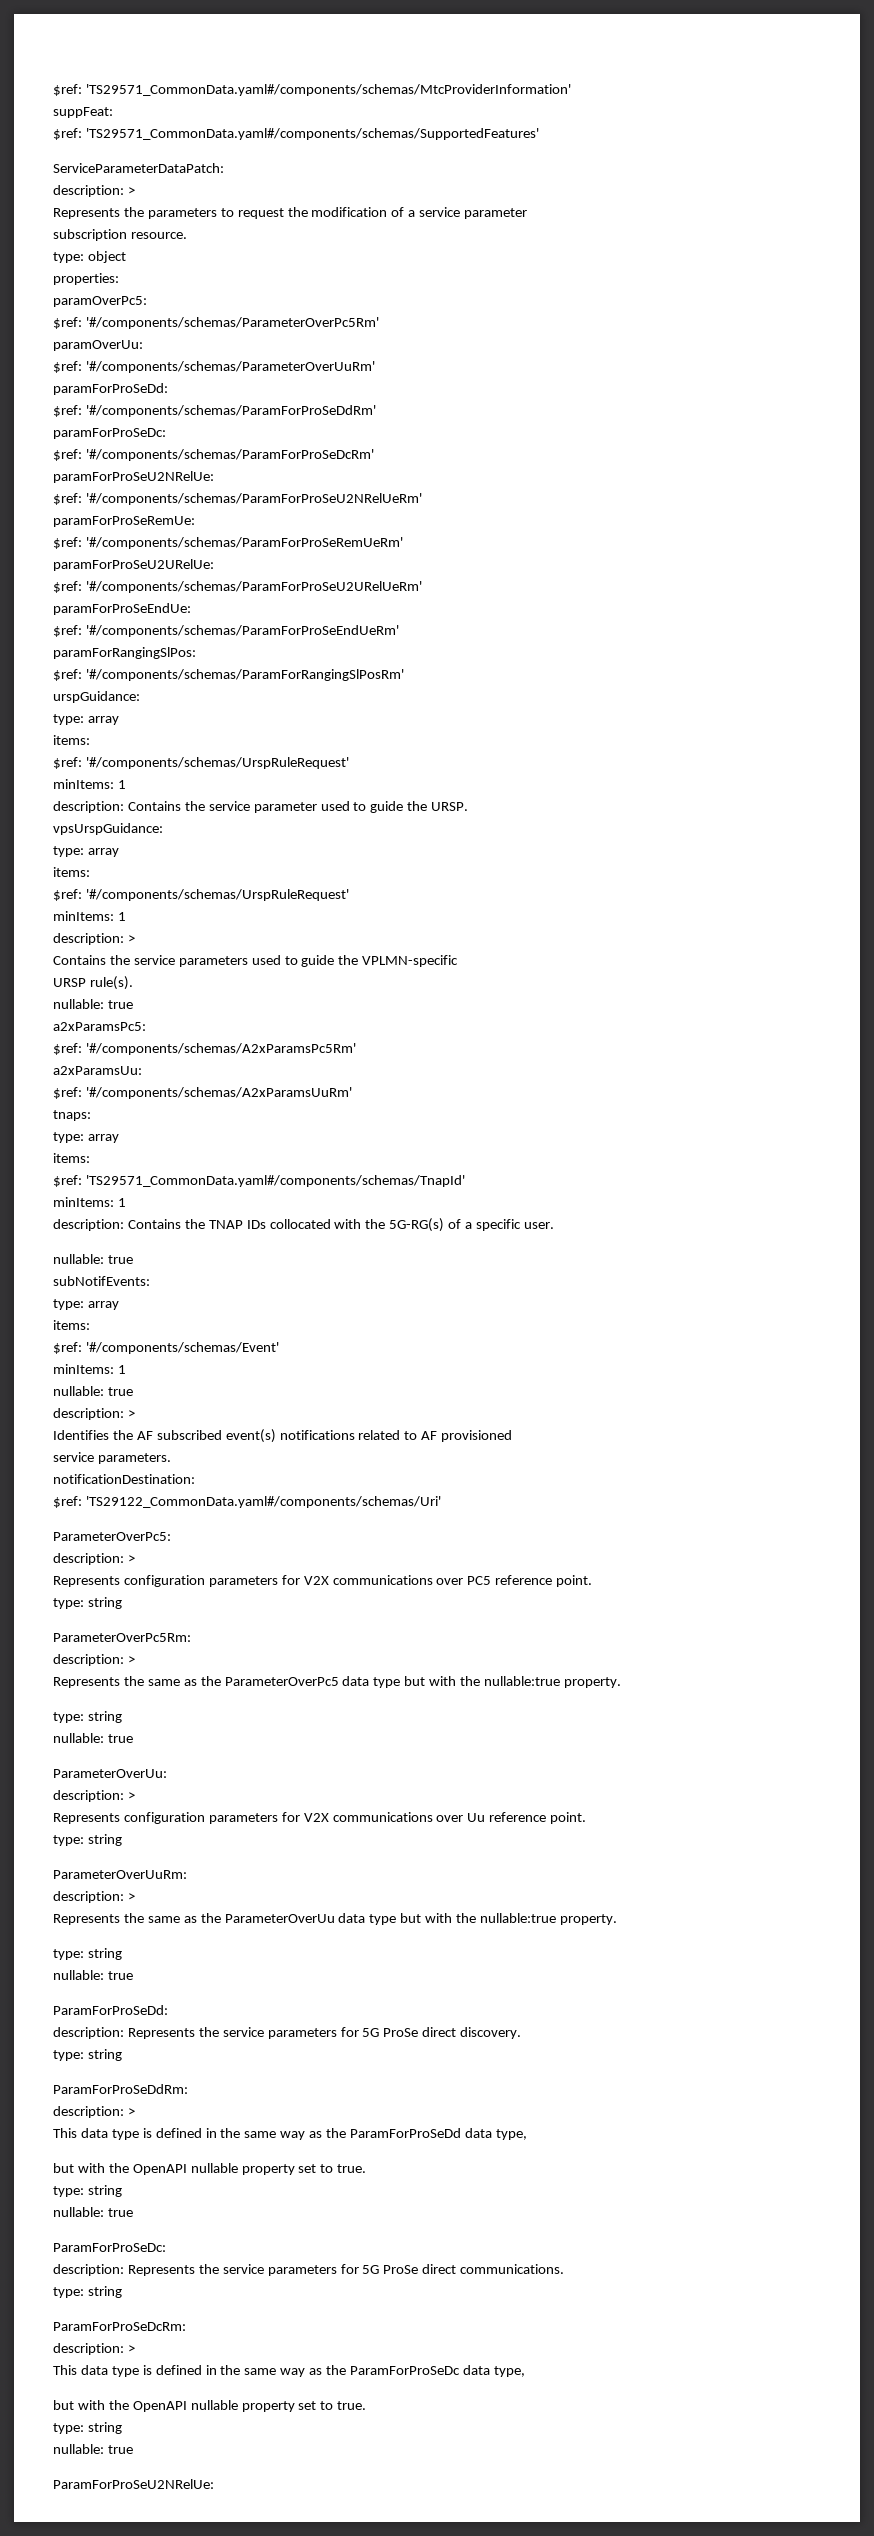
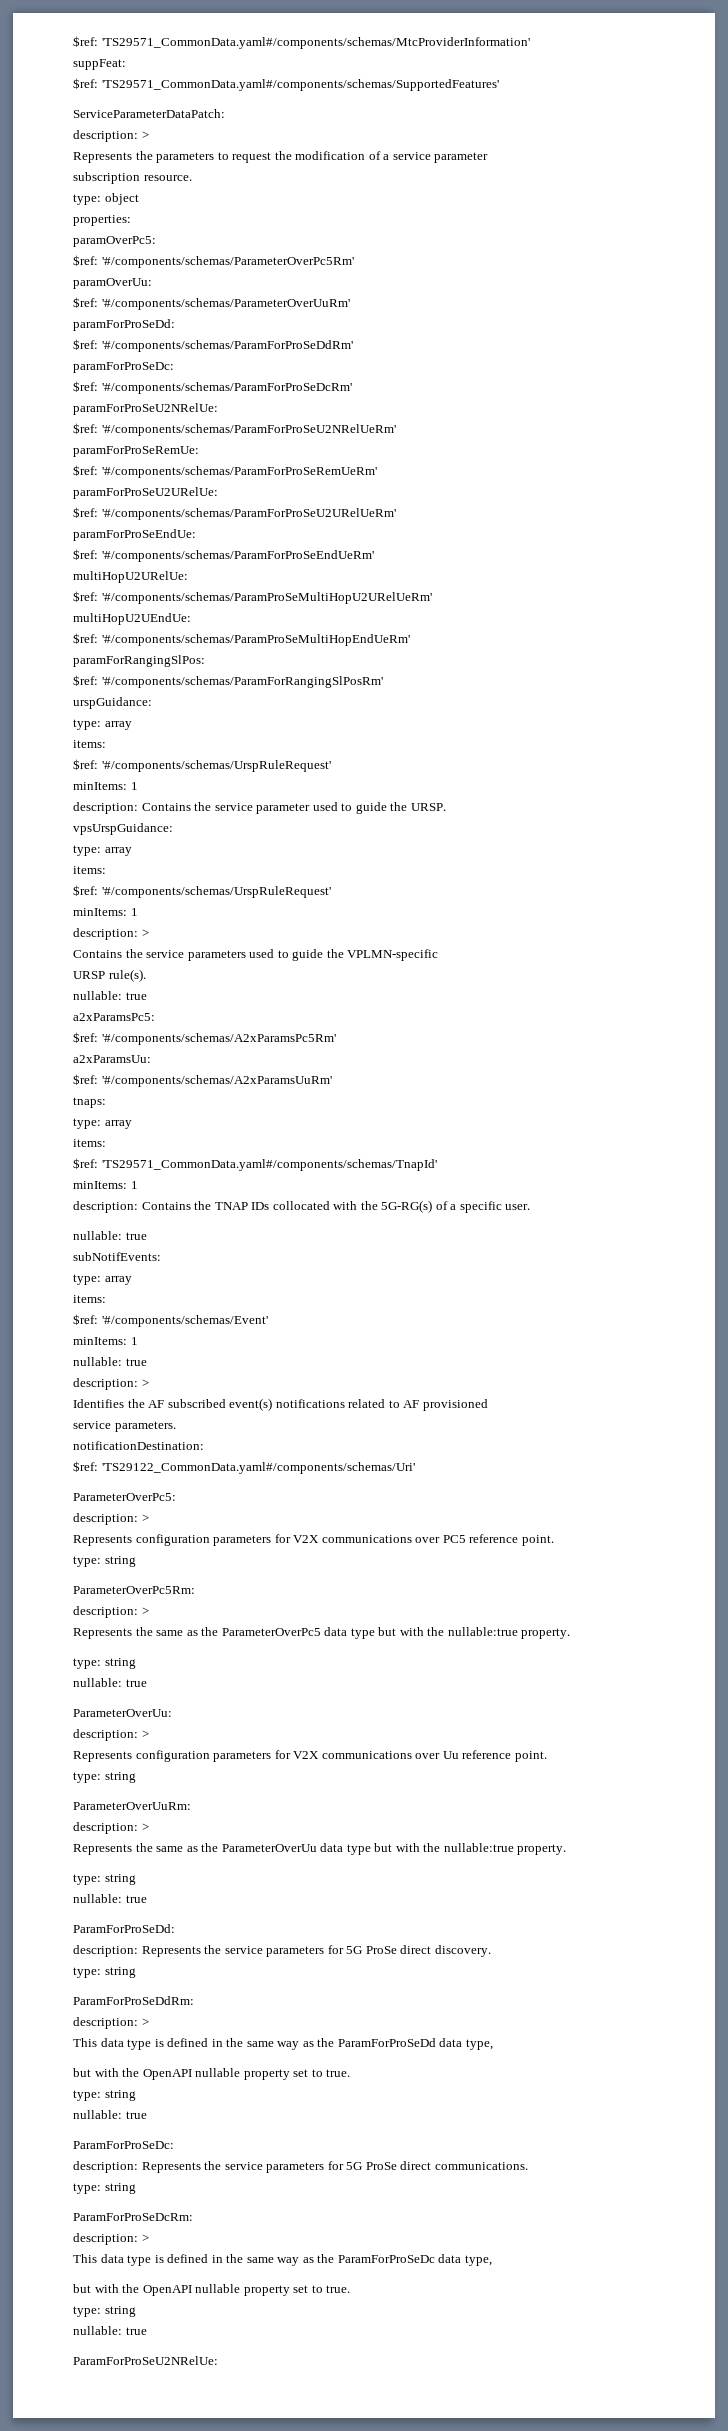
+ multiHopU2URelUe:
+ $ref: '#/components/schemas/ParamProSeMultiHopU2URelUeRm'
+ multiHopU2UEndUe:
+ $ref: '#/components/schemas/ParamProSeMultiHopEndUeRm'

